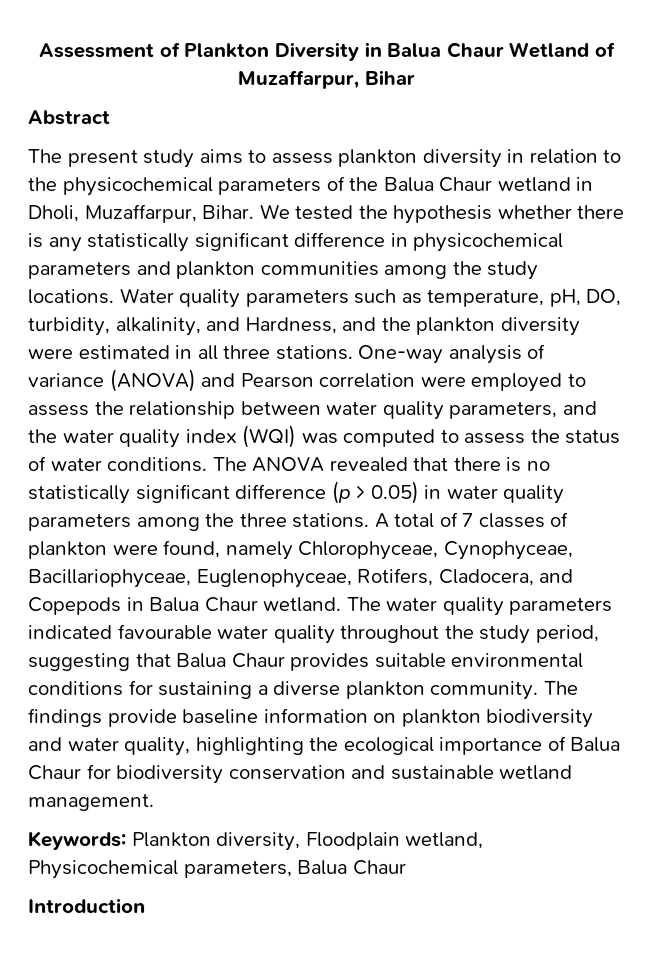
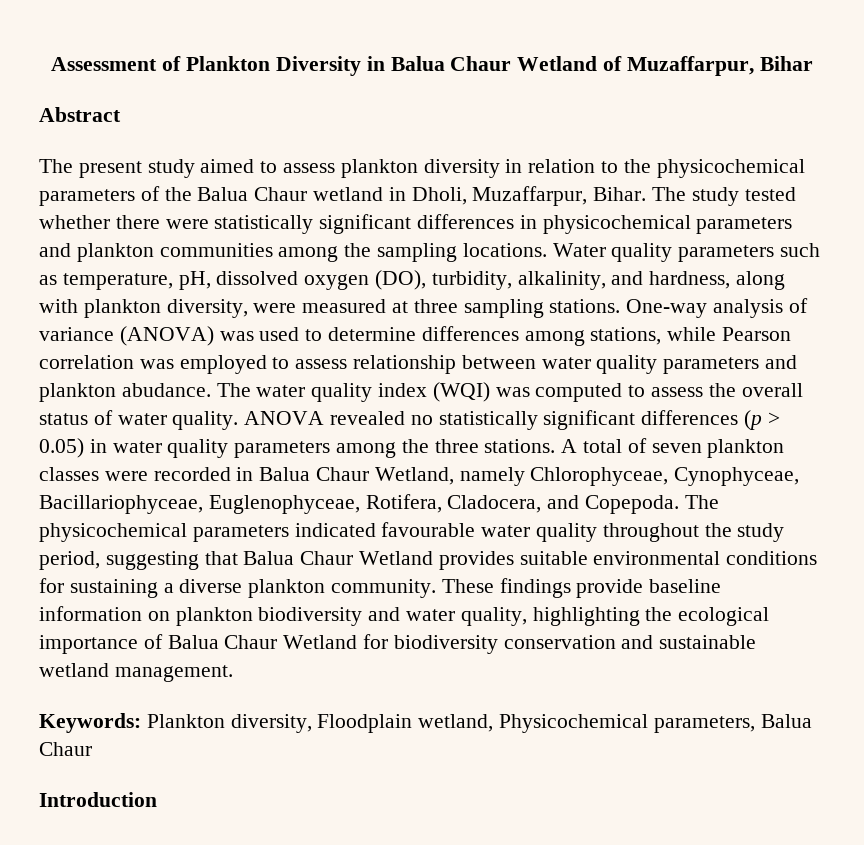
- The present study aims to assess plankton diversity in relation to the physicochemical parameters of the Balua Chaur wetland in Dholi, Muzaffarpur, Bihar.
+ The present study aimed to assess plankton diversity in relation to the physicochemical parameters of the Balua Chaur wetland in Dholi, Muzaffarpur, Bihar.
- We tested the hypothesis whether there is any statistically significant difference in physicochemical parameters and plankton communities among the study locations.
+ The study tested whether there were statistically significant differences in physicochemical parameters and plankton communities among the sampling locations.
- Water quality parameters such as temperature, pH, DO, turbidity, alkalinity, and Hardness, and the plankton diversity were estimated in all three stations.
+ Water quality parameters such as temperature, pH, dissolved oxygen (DO), turbidity, alkalinity, and hardness, along with plankton diversity, were measured at three sampling stations.
- One-way analysis of variance (ANOVA) and Pearson correlation were employed to assess the relationship between water quality parameters, and the water quality index (WQI) was computed to assess the status of water conditions. The ANOVA revealed that there is no statistically significant difference (p > 0.05) in water quality parameters among the three stations.
+ One-way analysis of variance (ANOVA) was used to determine differences among stations, while Pearson correlation was employed to assess relationship between water quality parameters and plankton abudance. The water quality index (WQI) was computed to assess the overall status of water quality. ANOVA revealed no statistically significant differences (p > 0.05) in water quality parameters among the three stations.
- A total of 7 classes of plankton were found, namely Chlorophyceae, Cynophyceae, Bacillariophyceae, Euglenophyceae, Rotifers, Cladocera, and Copepods in Balua Chaur wetland. The water quality parameters indicated favourable water quality throughout the study period, suggesting that Balua Chaur provides suitable environmental conditions for sustaining a diverse plankton community.
+ A total of seven plankton classes were recorded in Balua Chaur Wetland, namely Chlorophyceae, Cynophyceae, Bacillariophyceae, Euglenophyceae, Rotifera, Cladocera, and Copepoda. The physicochemical parameters indicated favourable water quality throughout the study period, suggesting that Balua Chaur Wetland provides suitable environmental conditions for sustaining a diverse plankton community.
- The findings provide baseline information on plankton biodiversity and water quality, highlighting the ecological importance of Balua Chaur for biodiversity conservation and sustainable wetland management.
+ These findings provide baseline information on plankton biodiversity and water quality, highlighting the ecological importance of Balua Chaur Wetland for biodiversity conservation and sustainable wetland management.

